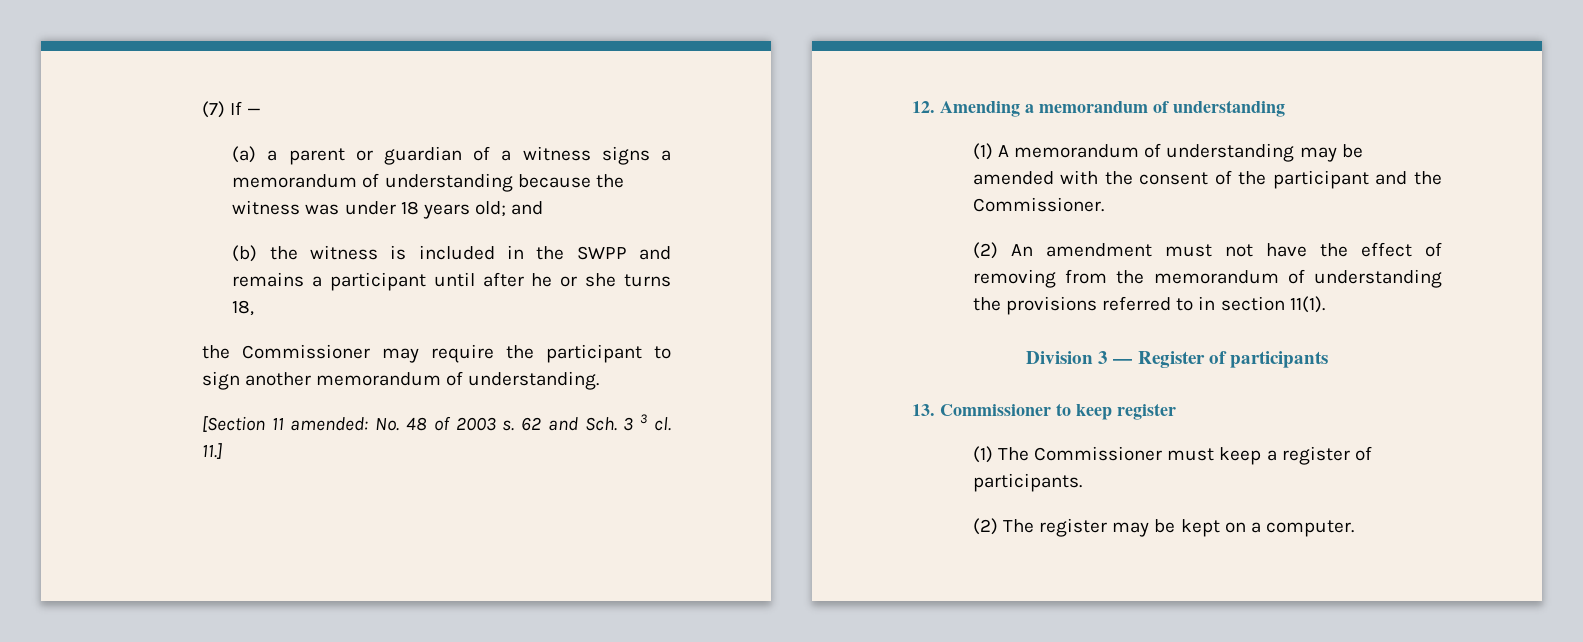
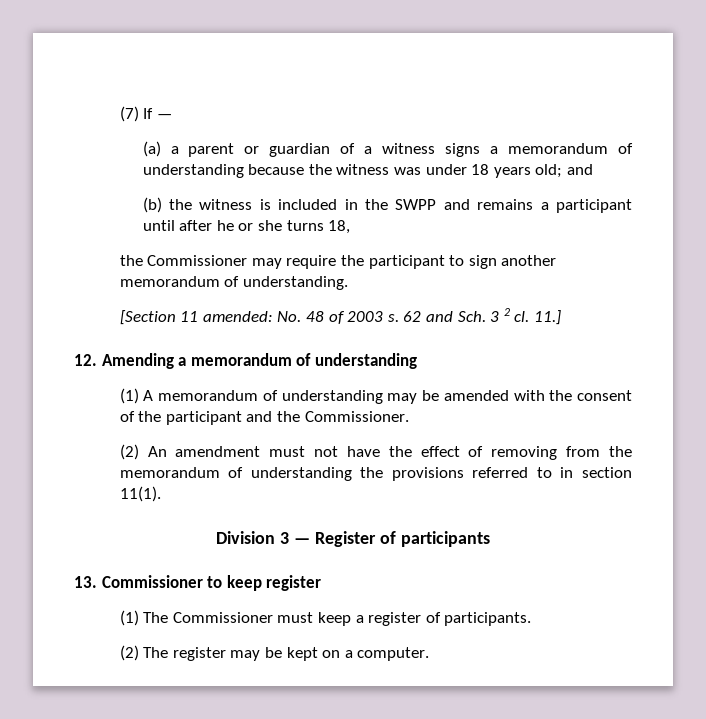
- 62 and Sch. 3 3 cl.
+ 62 and Sch. 3 2 cl.

